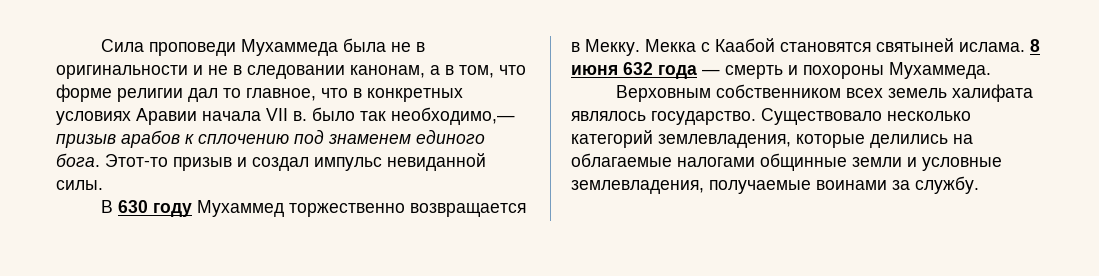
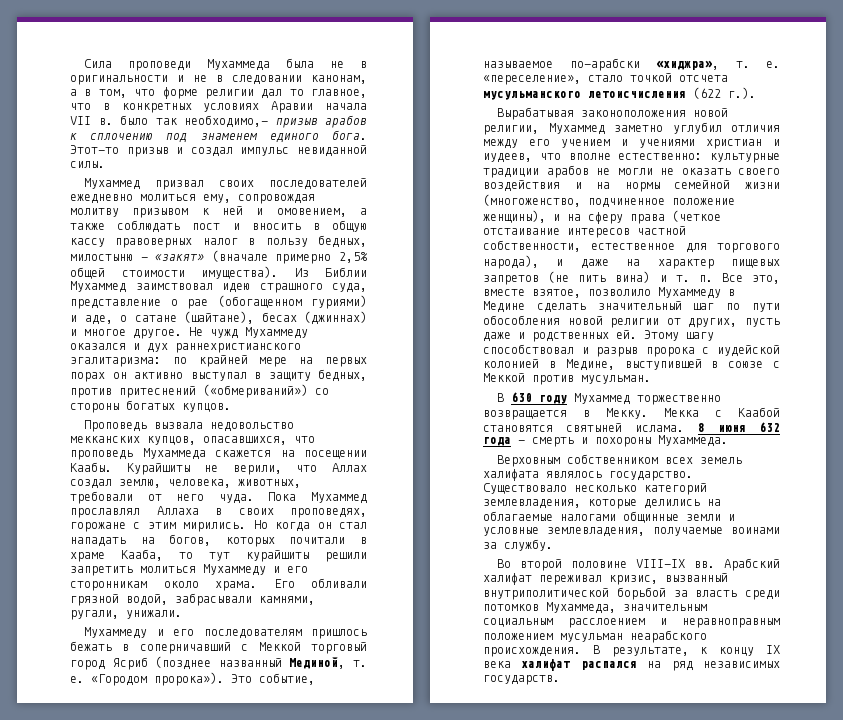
+ Мухаммед призвал своих последователей ежедневно молиться ему, сопровождая молитву призывом к ней и омовением, а также соблюдать пост и вносить в общую кассу правоверных налог в пользу бедных, милостыню — «закят» (вначале примерно 2,5% общей стоимости имущества). Из Библии Мухаммед заимствовал идею страшного суда, представление о рае (обогащенном гуриями) и аде, о сатане (шайтане), бесах (джиннах) и многое другое. Не чужд Мухаммеду оказался и дух раннехристианского эгалитаризма: по крайней мере на первых порах он активно выступал в защиту бедных, против притеснений («обмериваний») со стороны богатых купцов.
+ Проповедь вызвала недовольство мекканских купцов, опасавшихся, что проповедь Мухаммеда скажется на посещении Каабы. Курайшиты не верили, что Аллах создал землю, человека, животных, требовали от него чуда. Пока Мухаммед прославлял Аллаха в своих проповедях, горожане с этим мирились. Но когда он стал нападать на богов, которых почитали в храме Кааба, то тут курайшиты решили запретить молиться Мухаммеду и его сторонникам около храма. Его обливали грязной водой, забрасывали камнями, ругали, унижали.
+ Мухаммеду и его последователям пришлось бежать в соперничавший с Меккой торговый город Ясриб (позднее названный Мединой, т. е. «Городом пророка»). Это событие, называемое по-арабски «хиджра», т. е. «переселение», стало точкой отсчета мусульманского летоисчисления (622 г.).
+ Вырабатывая законоположения новой религии, Мухаммед заметно углубил отличия между его учением и учениями христиан и иудеев, что вполне естественно: культурные традиции арабов не могли не оказать своего воздействия и на нормы семейной жизни (многоженство, подчиненное положение женщины), и на сферу права (четкое отстаивание интересов частной собственности, естественное для торгового народа), и даже на характер пищевых запретов (не пить вина) и т. п. Все это, вместе взятое, позволило Мухаммеду в Медине сделать значительный шаг по пути обособления новой религии от других, пусть даже и родственных ей. Этому шагу способствовал и разрыв пророка с иудейской колонией в Медине, выступившей в союзе с Меккой против мусульман.
+ Во второй половине VIII-IX вв. Арабский халифат переживал кризис, вызванный внутриполитической борьбой за власть среди потомков Мухаммеда, значительным социальным расслоением и неравноправным положением мусульман неарабского происхождения. В результате, к концу IX века халифат распался на ряд независимых государств.

